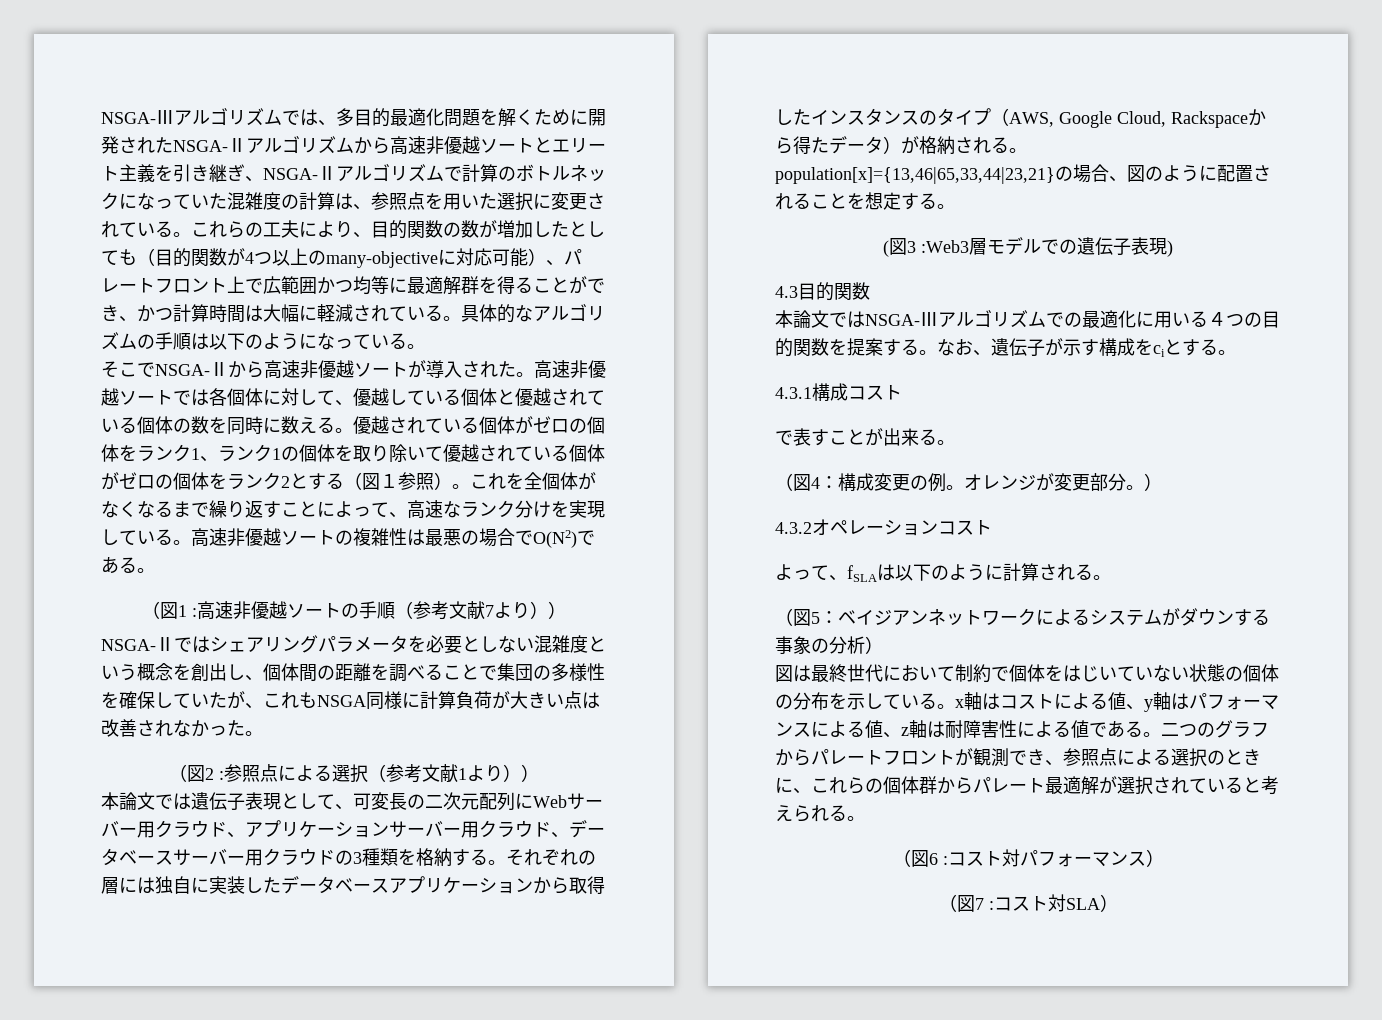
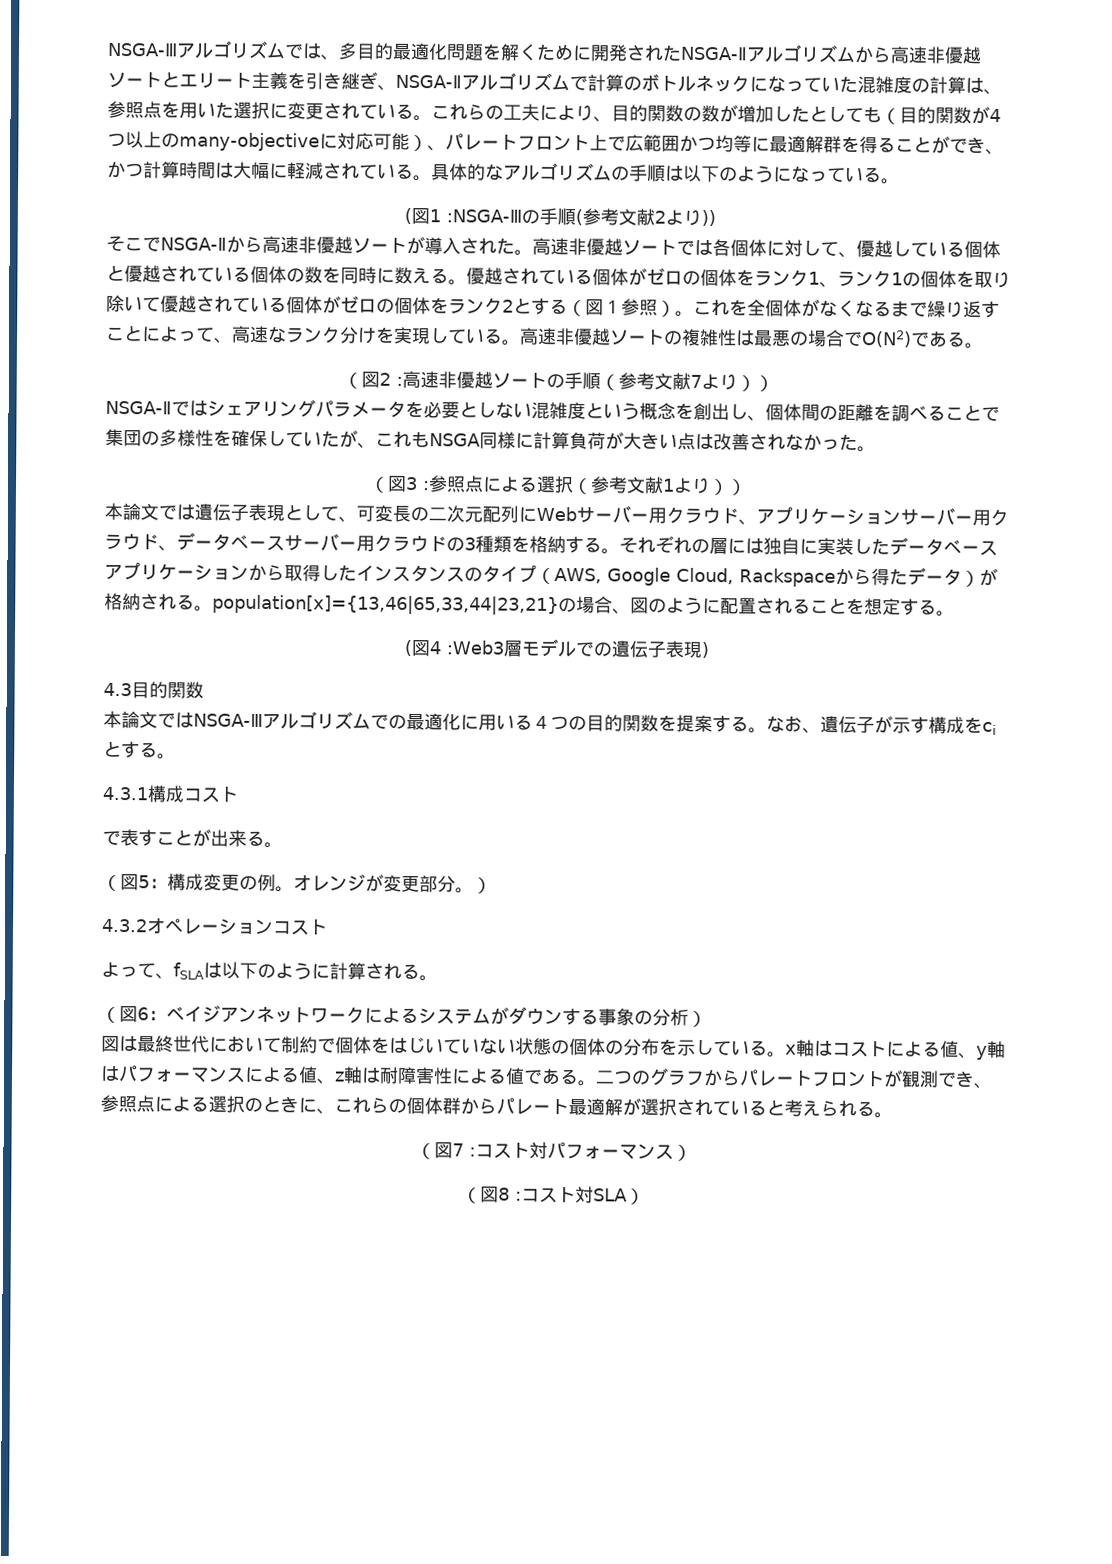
+ (図1 :NSGA-Ⅲの手順(参考文献2より))
- （図1 :高速非優越ソートの手順（参考文献7より））
+ （図2 :高速非優越ソートの手順（参考文献7より））
- （図2 :参照点による選択（参考文献1より））
+ （図3 :参照点による選択（参考文献1より））
- (図3 :Web3層モデルでの遺伝子表現)
+ (図4 :Web3層モデルでの遺伝子表現)
- （図4：構成変更の例。
+ （図5：構成変更の例。
- （図5：ベイジアンネットワークによるシステムがダウンする事象の分析）
+ （図6：ベイジアンネットワークによるシステムがダウンする事象の分析）
- （図6 :コスト対パフォーマンス）
+ （図7 :コスト対パフォーマンス）
- （図7 :コスト対SLA）
+ （図8 :コスト対SLA）

